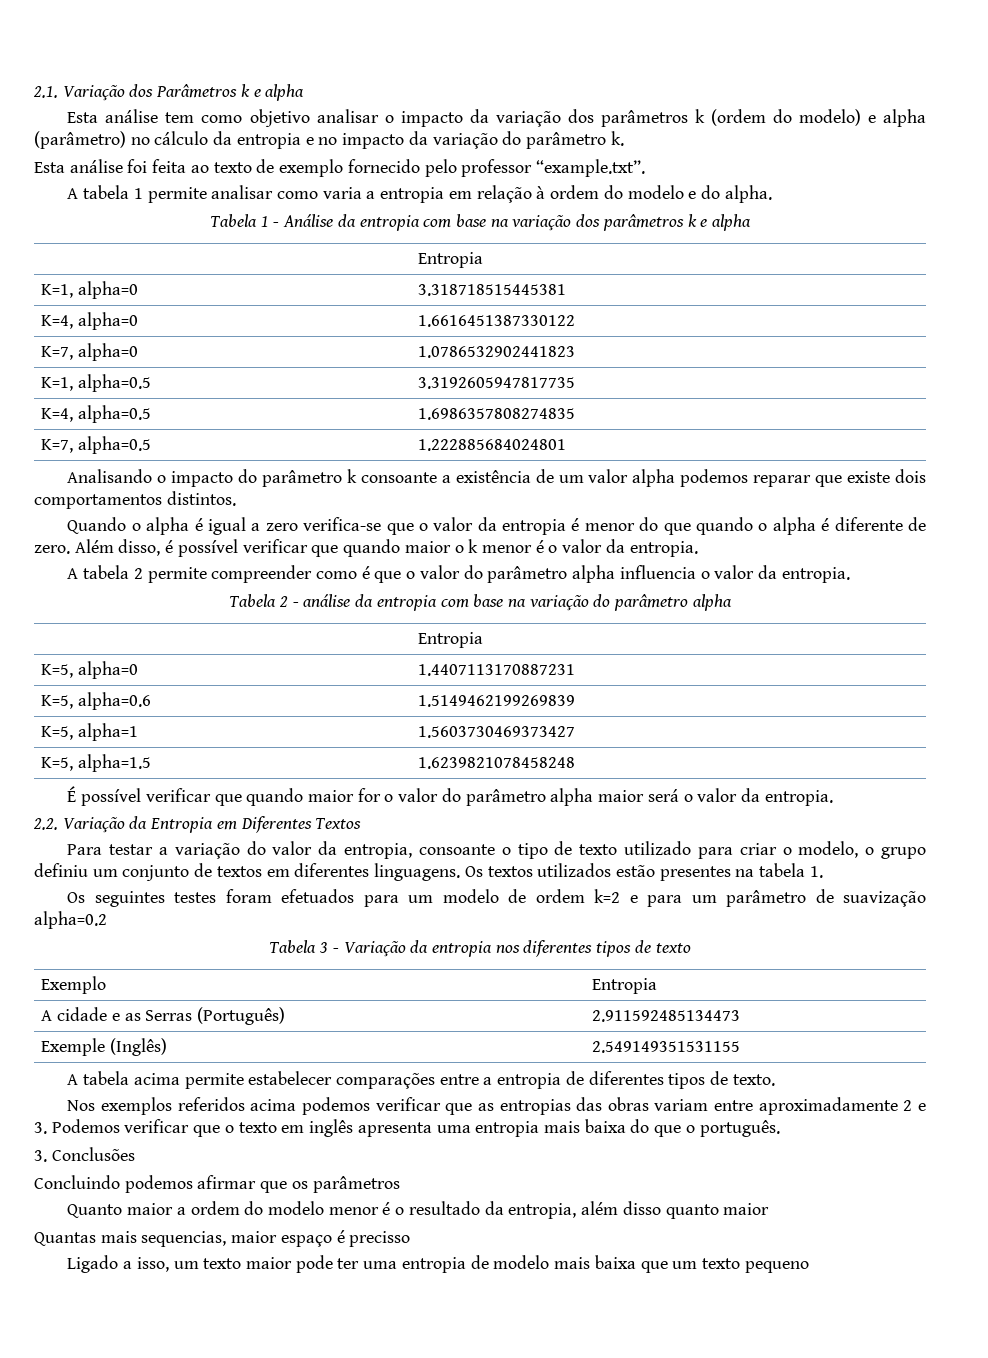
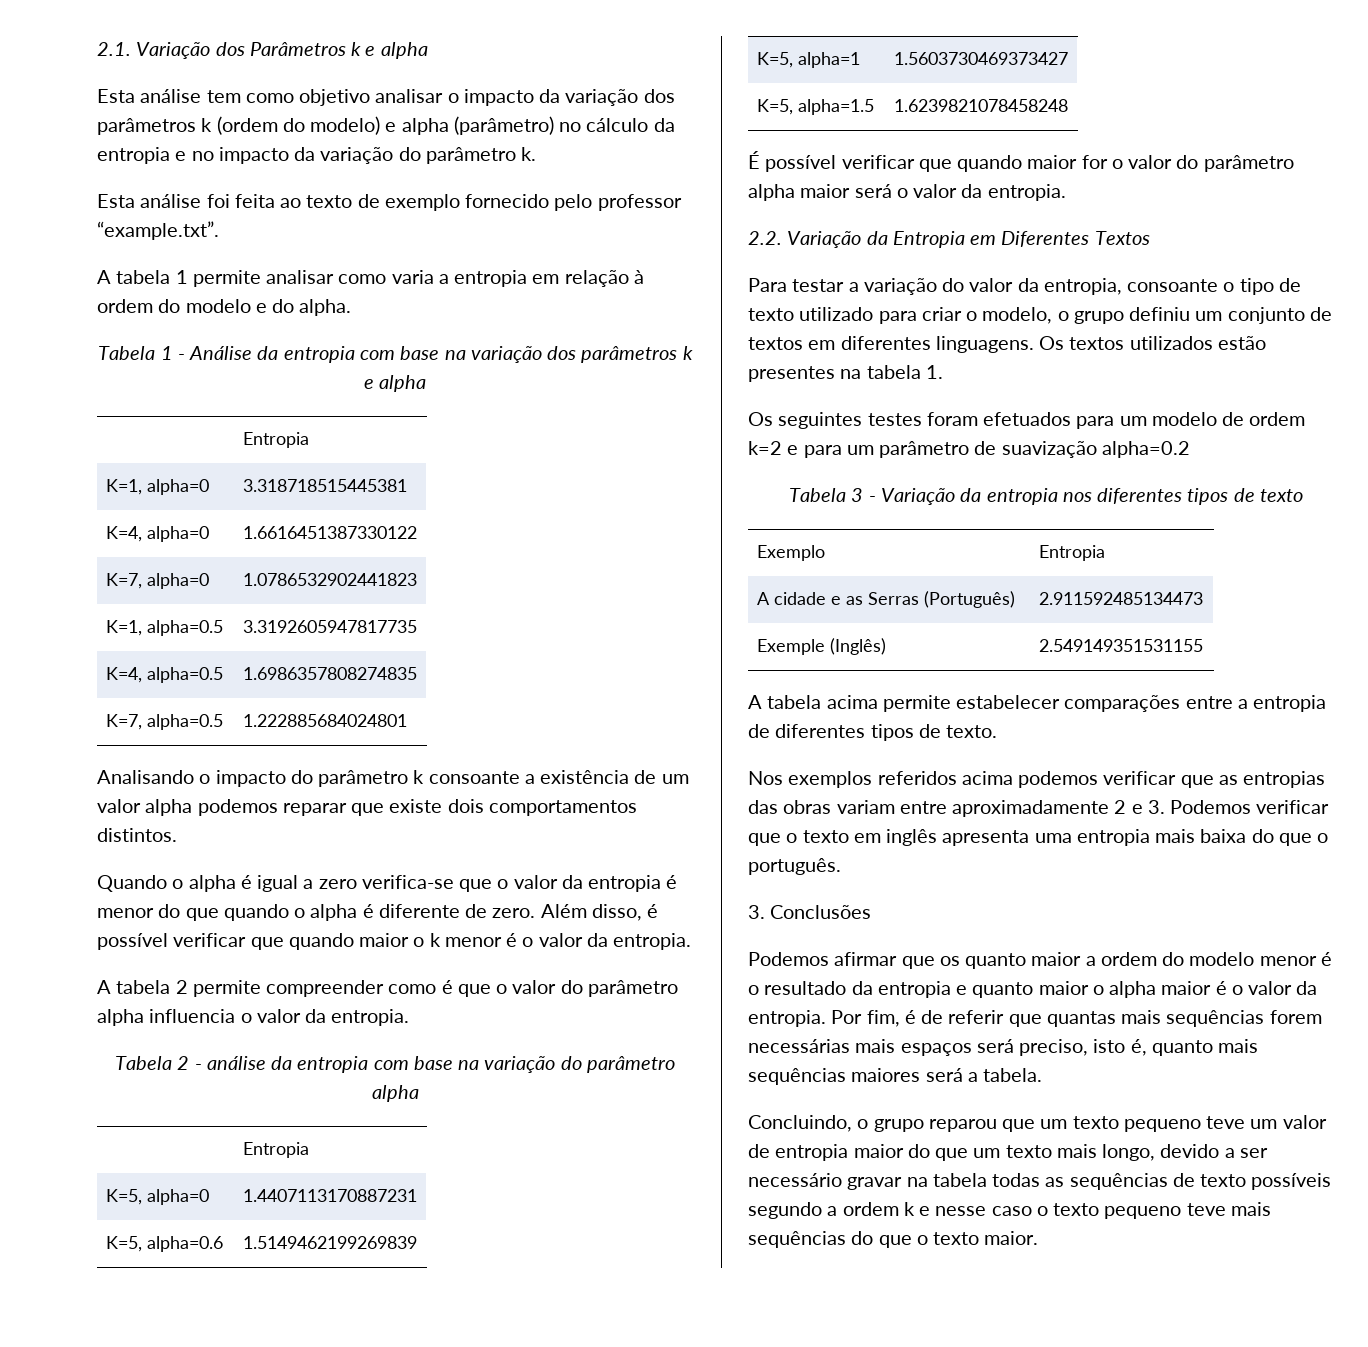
- Concluindo podemos afirmar que os parâmetros
- Quanto maior a ordem do modelo menor é o resultado da entropia, além disso quanto maior
- Quantas mais sequencias, maior espaço é precisso
- Ligado a isso, um texto maior pode ter uma entropia de modelo mais baixa que um texto pequeno
+ Podemos afirmar que os quanto maior a ordem do modelo menor é o resultado da entropia e quanto maior o alpha maior é o valor da entropia. Por fim, é de referir que quantas mais sequências forem necessárias mais espaços será preciso, isto é, quanto mais sequências maiores será a tabela.
+ Concluindo, o grupo reparou que um texto pequeno teve um valor de entropia maior do que um texto mais longo, devido a ser necessário gravar na tabela todas as sequências de texto possíveis segundo a ordem k e nesse caso o texto pequeno teve mais sequências do que o texto maior.

